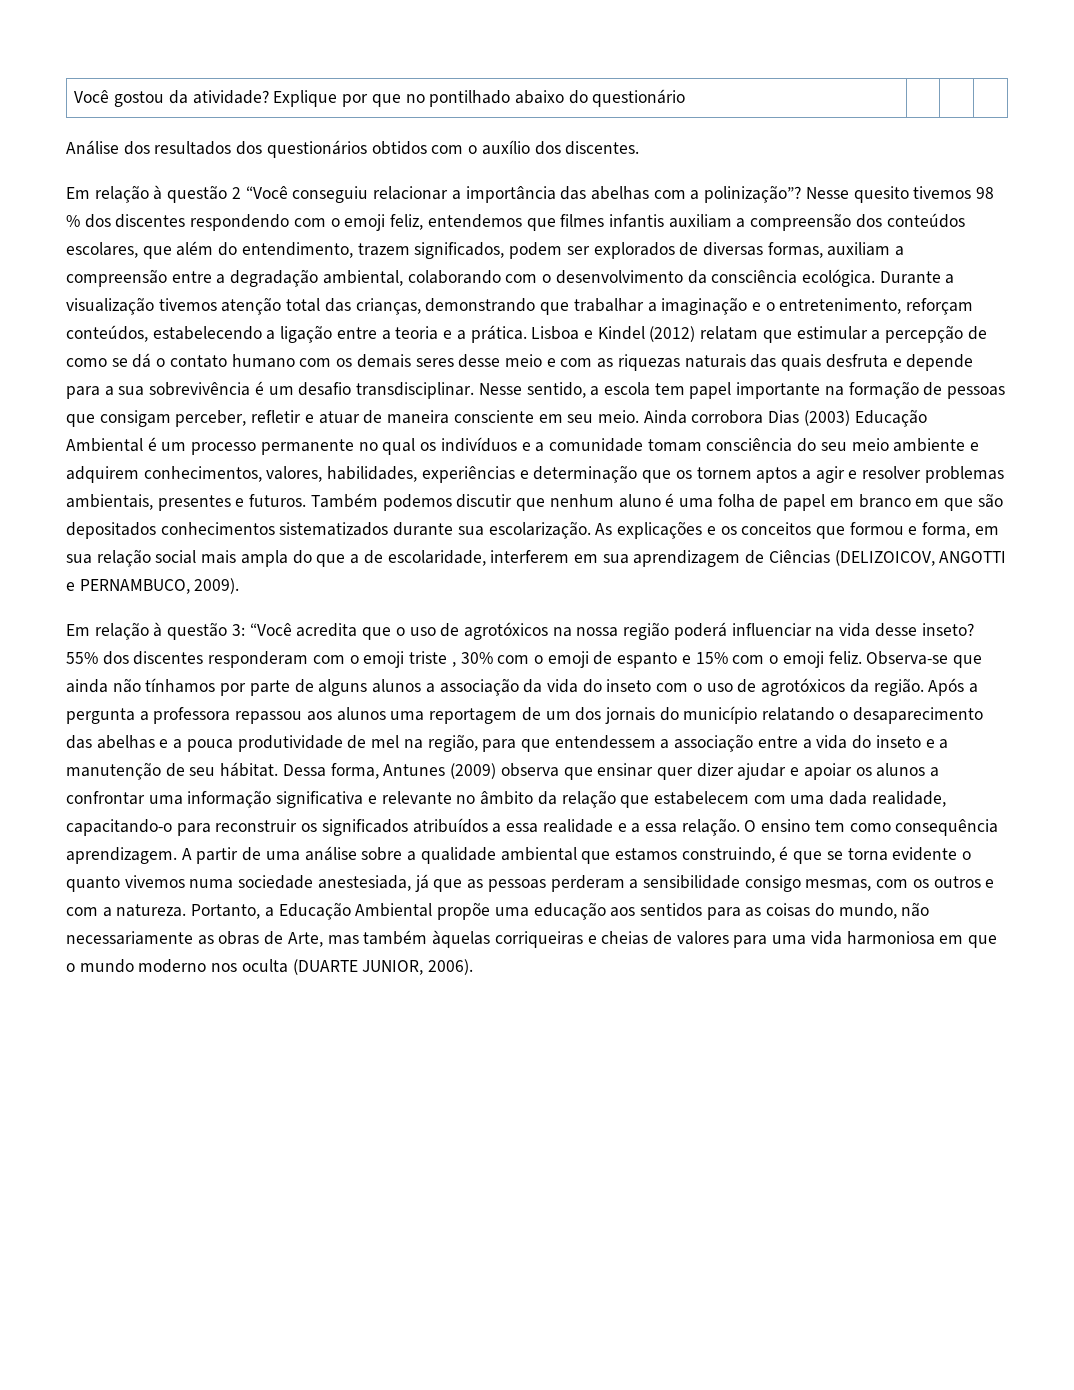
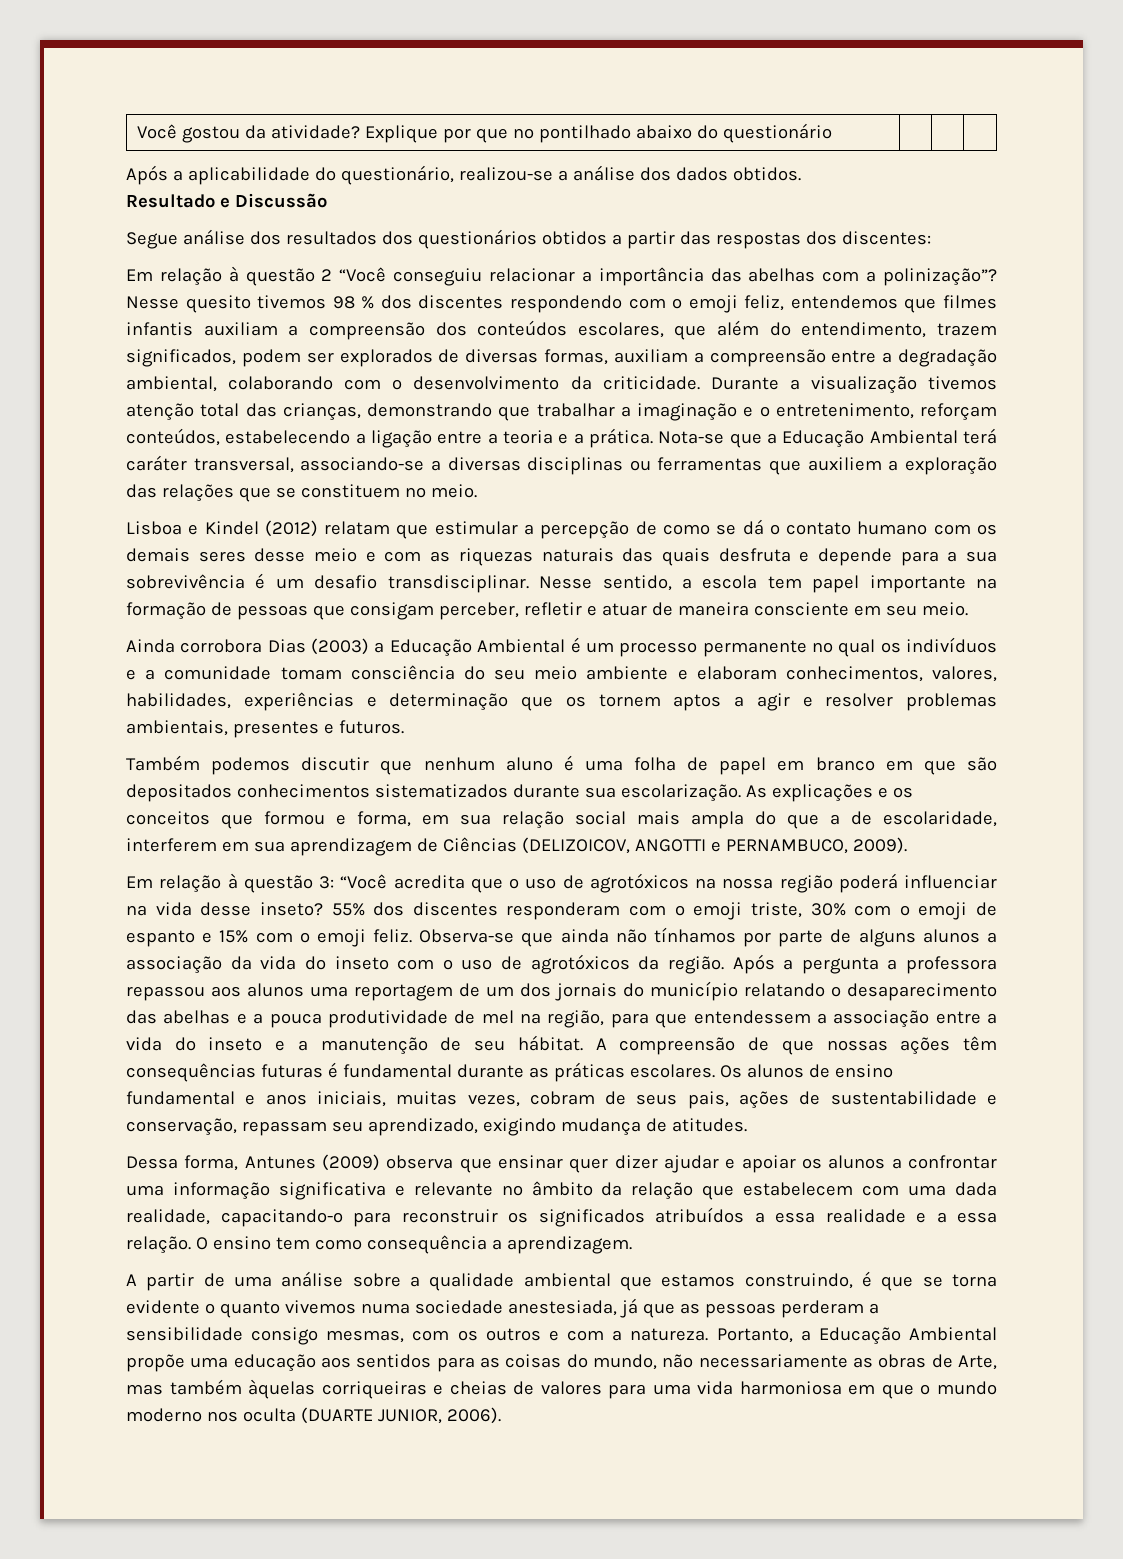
- Análise dos resultados dos questionários obtidos com o auxílio dos discentes.
+ Após a aplicabilidade do questionário, realizou-se a análise dos dados obtidos.
+ Resultado e Discussão
+ Segue análise dos resultados dos questionários obtidos a partir das respostas dos discentes:
- Nesse quesito tivemos 98 % dos discentes respondendo com o emoji feliz, entendemos que filmes infantis auxiliam a compreensão dos conteúdos escolares, que além do entendimento, trazem significados, podem ser explorados de diversas formas, auxiliam a compreensão entre a degradação ambiental, colaborando com o desenvolvimento da consciência ecológica.
+ Nesse quesito tivemos 98 % dos discentes respondendo com o emoji feliz, entendemos que filmes infantis auxiliam a compreensão dos conteúdos escolares, que além do entendimento, trazem significados, podem ser explorados de diversas formas, auxiliam a compreensão entre a degradação ambiental, colaborando com o desenvolvimento da criticidade.
- Durante a visualização tivemos atenção total das crianças, demonstrando que trabalhar a imaginação e o entretenimento, reforçam conteúdos, estabelecendo a ligação entre a teoria e a prática. Lisboa e Kindel (2012) relatam que estimular a percepção de como se dá o contato humano com os demais seres desse meio e com as riquezas naturais das quais desfruta e depende para a sua sobrevivência é um desafio transdisciplinar.
+ Durante a visualização tivemos atenção total das crianças, demonstrando que trabalhar a imaginação e o entretenimento, reforçam conteúdos, estabelecendo a ligação entre a teoria e a prática. Nota-se que a Educação Ambiental terá caráter transversal, associando-se a diversas disciplinas ou ferramentas que auxiliem a exploração das relações que se constituem no meio.
+ Lisboa e Kindel (2012) relatam que estimular a percepção de como se dá o contato humano com os demais seres desse meio e com as riquezas naturais das quais desfruta e depende para a sua sobrevivência é um desafio transdisciplinar.
- Nesse sentido, a escola tem papel importante na formação de pessoas que consigam perceber, refletir e atuar de maneira consciente em seu meio. Ainda corrobora Dias (2003) Educação Ambiental é um processo permanente no qual os indivíduos e a comunidade tomam consciência do seu meio ambiente e adquirem conhecimentos, valores, habilidades, experiências e determinação que os tornem aptos a agir e resolver problemas ambientais, presentes e futuros. Também podemos discutir que nenhum aluno é uma folha de papel em branco em que são depositados conhecimentos sistematizados durante sua escolarização.
+ Nesse sentido, a escola tem papel importante na formação de pessoas que consigam perceber, refletir e atuar de maneira consciente em seu meio.
+ Ainda corrobora Dias (2003) a Educação Ambiental é um processo permanente no qual os indivíduos e a comunidade tomam consciência do seu meio ambiente e elaboram conhecimentos, valores, habilidades, experiências e determinação que os tornem aptos a agir e resolver problemas ambientais, presentes e futuros.
+ Também podemos discutir que nenhum aluno é uma folha de papel em branco em que são depositados conhecimentos sistematizados durante sua escolarização.
- 55% dos discentes responderam com o emoji triste , 30% com o emoji de espanto e 15% com o emoji feliz.
+ 55% dos discentes responderam com o emoji triste, 30% com o emoji de espanto e 15% com o emoji feliz.
- Após a pergunta a professora repassou aos alunos uma reportagem de um dos jornais do município relatando o desaparecimento das abelhas e a pouca produtividade de mel na região, para que entendessem a associação entre a vida do inseto e a manutenção de seu hábitat. Dessa forma, Antunes (2009) observa que ensinar quer dizer ajudar e apoiar os alunos a confrontar uma informação significativa e relevante no âmbito da relação que estabelecem com uma dada realidade, capacitando-o para reconstruir os significados atribuídos a essa realidade e a essa relação.
+ Após a pergunta a professora repassou aos alunos uma reportagem de um dos jornais do município relatando o desaparecimento das abelhas e a pouca produtividade de mel na região, para que entendessem a associação entre a vida do inseto e a manutenção de seu hábitat. A compreensão de que nossas ações têm consequências futuras é fundamental durante as práticas escolares. Os alunos de ensino fundamental e anos iniciais, muitas vezes, cobram de seus pais, ações de sustentabilidade e conservação, repassam seu aprendizado, exigindo mudança de atitudes.
+ Dessa forma, Antunes (2009) observa que ensinar quer dizer ajudar e apoiar os alunos a confrontar uma informação significativa e relevante no âmbito da relação que estabelecem com uma dada realidade, capacitando-o para reconstruir os significados atribuídos a essa realidade e a essa relação.
- O ensino tem como consequência aprendizagem. A partir de uma análise sobre a qualidade ambiental que estamos construindo, é que se torna evidente o quanto vivemos numa sociedade anestesiada, já que as pessoas perderam a sensibilidade consigo mesmas, com os outros e com a natureza.
+ O ensino tem como consequência a aprendizagem.
+ A partir de uma análise sobre a qualidade ambiental que estamos construindo, é que se torna evidente o quanto vivemos numa sociedade anestesiada, já que as pessoas perderam a sensibilidade consigo mesmas, com os outros e com a natureza.

